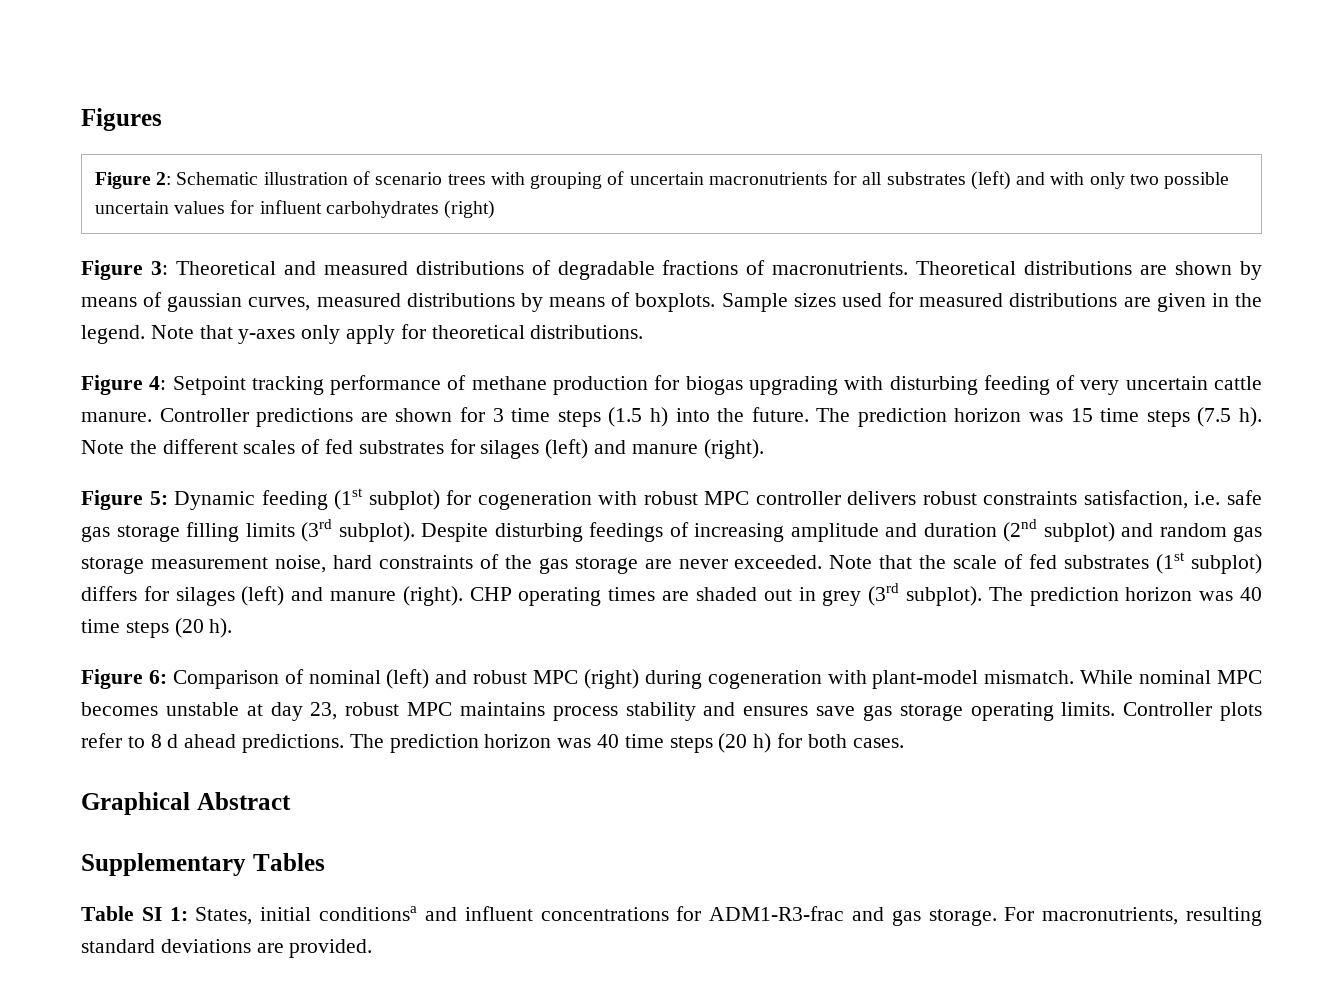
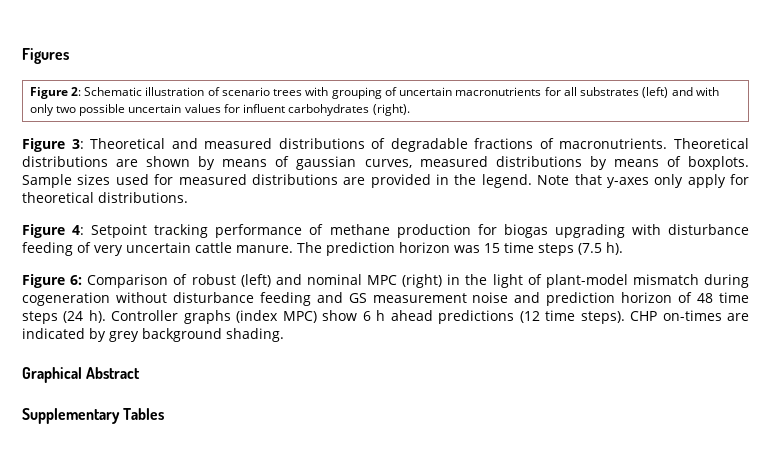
- Figure 2: Schematic illustration of scenario trees with grouping of uncertain macronutrients for all substrates (left) and with only two possible uncertain values for influent carbohydrates (right)
+ Figure 2: Schematic illustration of scenario trees with grouping of uncertain macronutrients for all substrates (left) and with only two possible uncertain values for influent carbohydrates (right).
- Sample sizes used for measured distributions are given in the legend.
+ Sample sizes used for measured distributions are provided in the legend.
- Figure 4: Setpoint tracking performance of methane production for biogas upgrading with disturbing feeding of very uncertain cattle manure.
+ Figure 4: Setpoint tracking performance of methane production for biogas upgrading with disturbance feeding of very uncertain cattle manure.
- Controller predictions are shown for 3 time steps (1.5 h) into the future.
- Note the different scales of fed substrates for silages (left) and manure (right).
- Figure 5: Dynamic feeding (1st subplot) for cogeneration with robust MPC controller delivers robust constraints satisfaction, i.e. safe gas storage filling limits (3rd subplot). Despite disturbing feedings of increasing amplitude and duration (2nd subplot) and random gas storage measurement noise, hard constraints of the gas storage are never exceeded. Note that the scale of fed substrates (1st subplot) differs for silages (left) and manure (right). CHP operating times are shaded out in grey (3rd subplot). The prediction horizon was 40 time steps (20 h).
- Figure 6: Comparison of nominal (left) and robust MPC (right) during cogeneration with plant-model mismatch. While nominal MPC becomes unstable at day 23, robust MPC maintains process stability and ensures save gas storage operating limits. Controller plots refer to 8 d ahead predictions. The prediction horizon was 40 time steps (20 h) for both cases.
+ Figure 6: Comparison of robust (left) and nominal MPC (right) in the light of plant-model mismatch during cogeneration without disturbance feeding and GS measurement noise and prediction horizon of 48 time steps (24 h). Controller graphs (index MPC) show 6 h ahead predictions (12 time steps). CHP on-times are indicated by grey background shading.
  Graphical Abstract
  Supplementary Tables
- Table SI 1: States, initial conditionsa and influent concentrations for ADM1-R3-frac and gas storage. For macronutrients, resulting standard deviations are provided.

